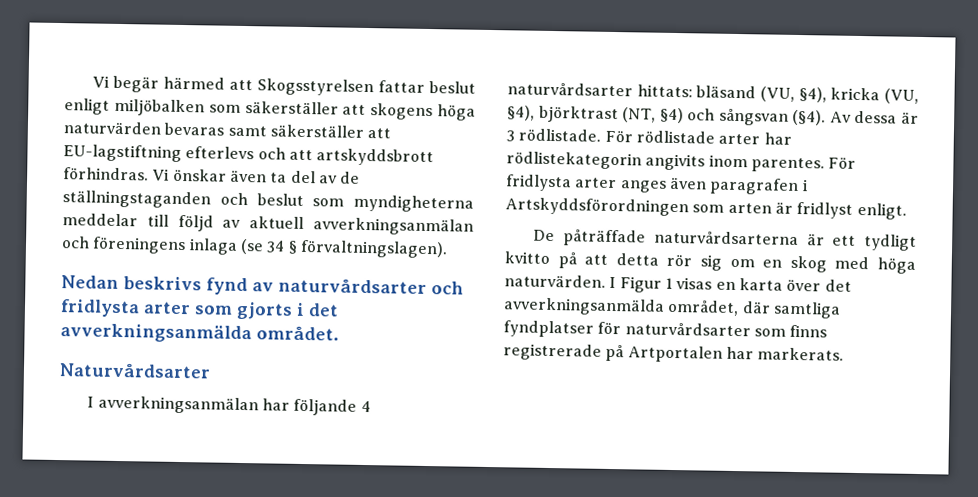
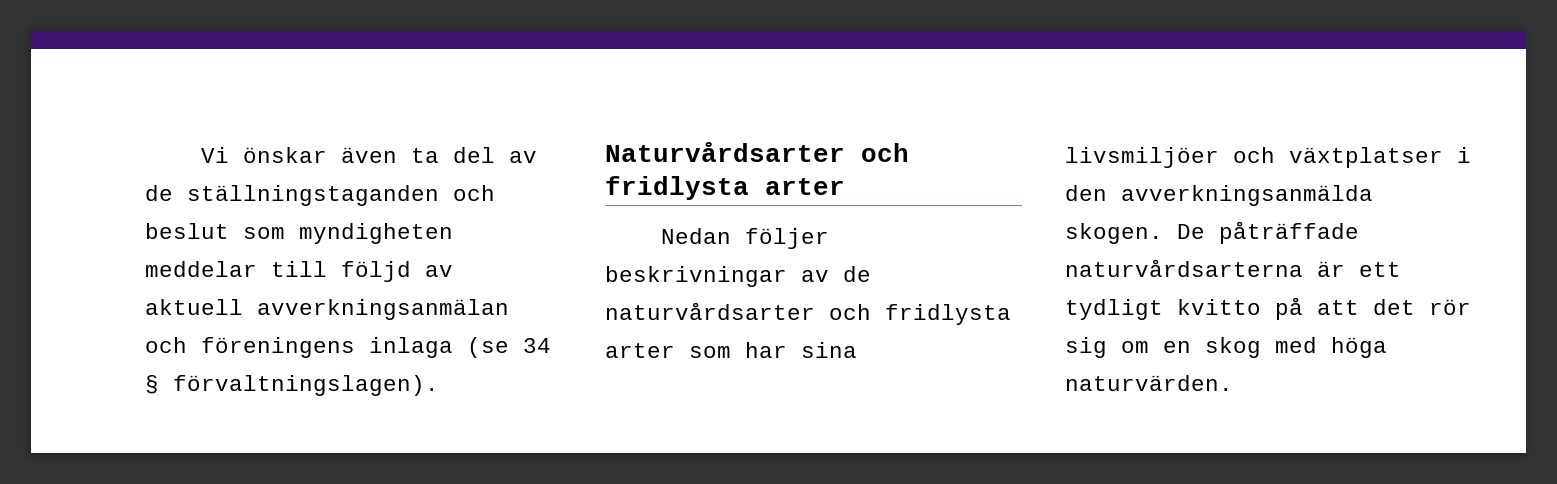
- Vi begär härmed att Skogsstyrelsen fattar beslut enligt miljöbalken som säkerställer att skogens höga naturvärden bevaras samt säkerställer att EU-lagstiftning efterlevs och att artskyddsbrott förhindras. Vi önskar även ta del av de ställningstaganden och beslut som myndigheterna meddelar till följd av aktuell avverkningsanmälan och föreningens inlaga (se 34 § förvaltningslagen).
+ Vi önskar även ta del av de ställningstaganden och beslut som myndigheten meddelar till följd av aktuell avverkningsanmälan och föreningens inlaga (se 34 § förvaltningslagen).
- Nedan beskrivs fynd av naturvårdsarter och fridlysta arter som gjorts i det avverkningsanmälda området.
- Naturvårdsarter
- I avverkningsanmälan har följande 4 naturvårdsarter hittats: bläsand (VU, §4), kricka (VU, §4), björktrast (NT, §4) och sångsvan (§4). Av dessa är 3 rödlistade. För rödlistade arter har rödlistekategorin angivits inom parentes. För fridlysta arter anges även paragrafen i Artskyddsförordningen som arten är fridlyst enligt.
- De påträffade naturvårdsarterna är ett tydligt kvitto på att detta rör sig om en skog med höga naturvärden. I Figur 1 visas en karta över det avverkningsanmälda området, där samtliga fyndplatser för naturvårdsarter som finns registrerade på Artportalen har markerats.
+ Naturvårdsarter och fridlysta arter
+ Nedan följer beskrivningar av de naturvårdsarter och fridlysta arter som har sina livsmiljöer och växtplatser i den avverkningsanmälda skogen. De påträffade naturvårdsarterna är ett tydligt kvitto på att det rör sig om en skog med höga naturvärden.

